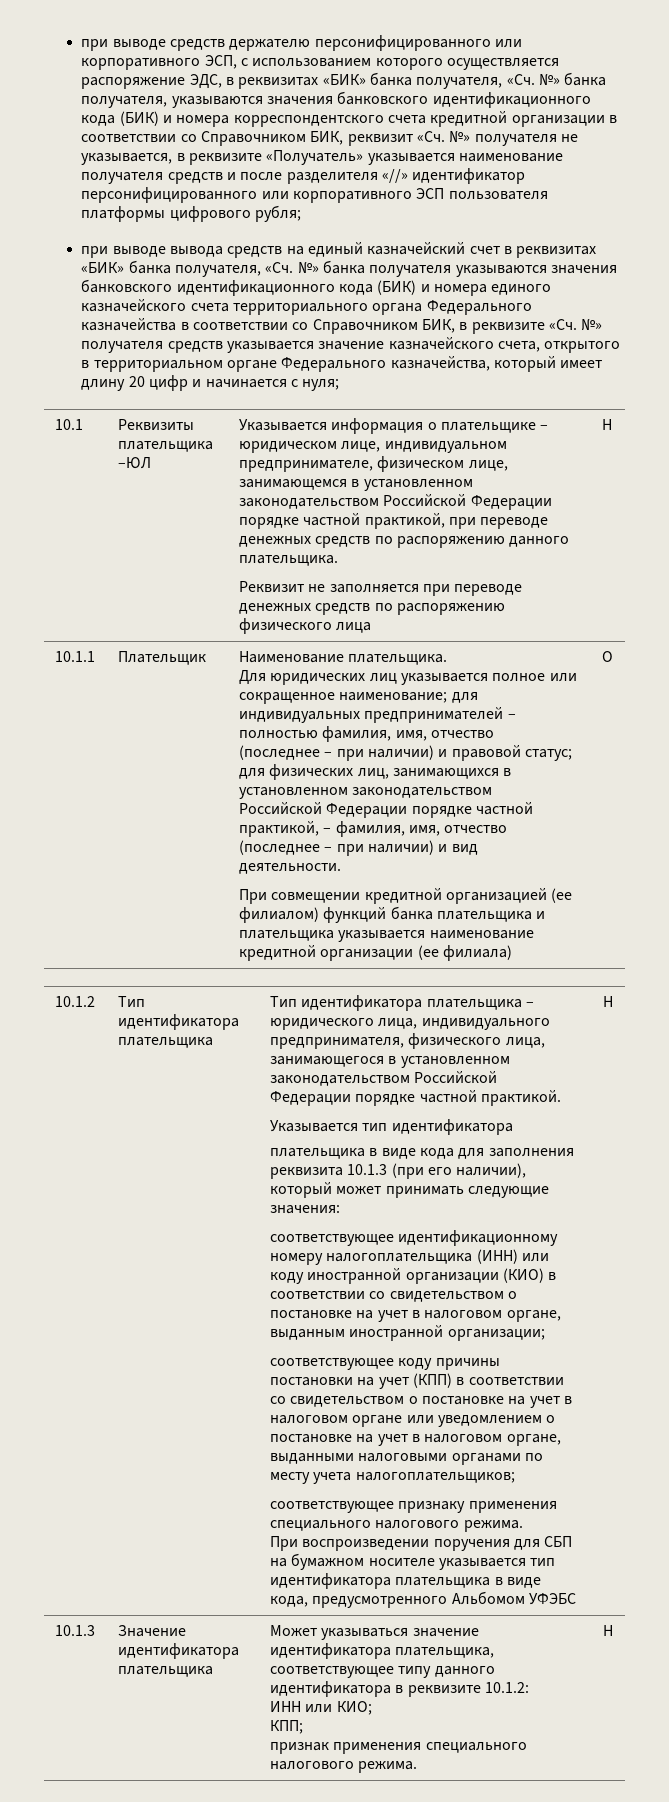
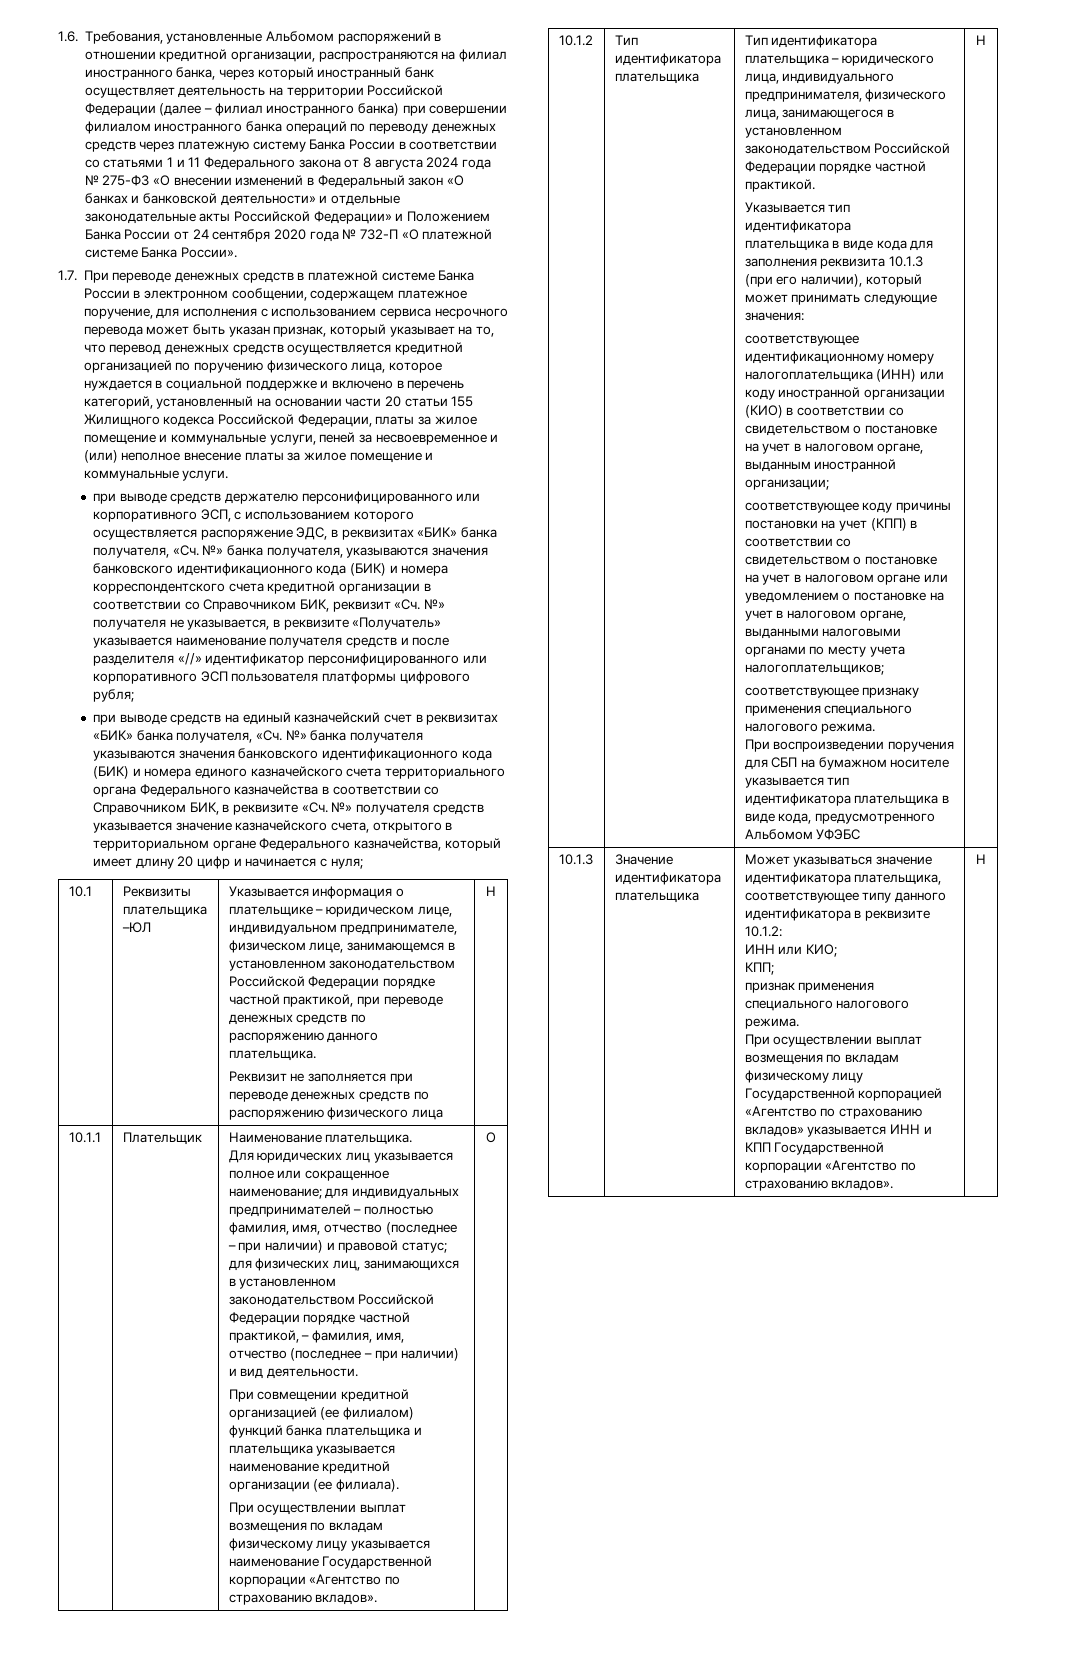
+ 1.6. Требования, установленные Альбомом распоряжений в отношении кредитной организации, распространяются на филиал иностранного банка, через который иностранный банк осуществляет деятельность на территории Российской Федерации (далее – филиал иностранного банка) при совершении филиалом иностранного банка операций по переводу денежных средств через платежную систему Банка России в соответствии со статьями 1 и 11 Федерального закона от 8 августа 2024 года № 275-ФЗ «О внесении изменений в Федеральный закон «О банках и банковской деятельности» и отдельные законодательные акты Российской Федерации» и Положением Банка России от 24 сентября 2020 года № 732-П «О платежной системе Банка России».
+ 1.7. При переводе денежных средств в платежной системе Банка России в электронном сообщении, содержащем платежное поручение, для исполнения с использованием сервиса несрочного перевода может быть указан признак, который указывает на то, что перевод денежных средств осуществляется кредитной организацией по поручению физического лица, которое нуждается в социальной поддержке и включено в перечень категорий, установленный на основании части 20 статьи 155 Жилищного кодекса Российской Федерации, платы за жилое помещение и коммунальные услуги, пеней за несвоевременное и (или) неполное внесение платы за жилое помещение и коммунальные услуги.
- при выводе вывода средств на единый казначейский счет в реквизитах «БИК» банка получателя, «Сч. №» банка получателя указываются значения банковского идентификационного кода (БИК) и номера единого казначейского счета территориального органа Федерального казначейства в соответствии со Справочником БИК, в реквизите «Сч. №» получателя средств указывается значение казначейского счета, открытого в территориальном органе Федерального казначейства, который имеет длину 20 цифр и начинается с нуля;
+ при выводе средств на единый казначейский счет в реквизитах «БИК» банка получателя, «Сч. №» банка получателя указываются значения банковского идентификационного кода (БИК) и номера единого казначейского счета территориального органа Федерального казначейства в соответствии со Справочником БИК, в реквизите «Сч. №» получателя средств указывается значение казначейского счета, открытого в территориальном органе Федерального казначейства, который имеет длину 20 цифр и начинается с нуля;
- При совмещении кредитной организацией (ее филиалом) функций банка плательщика и плательщика указывается наименование кредитной организации (ее филиала)
+ При совмещении кредитной организацией (ее филиалом) функций банка плательщика и плательщика указывается наименование кредитной организации (ее филиала).
+ При осуществлении выплат возмещения по вкладам физическому лицу указывается наименование Государственной корпорации «Агентство по страхованию вкладов».
+ При осуществлении выплат возмещения по вкладам физическому лицу Государственной корпорацией «Агентство по страхованию вкладов» указывается ИНН и КПП Государственной корпорации «Агентство по страхованию вкладов».

